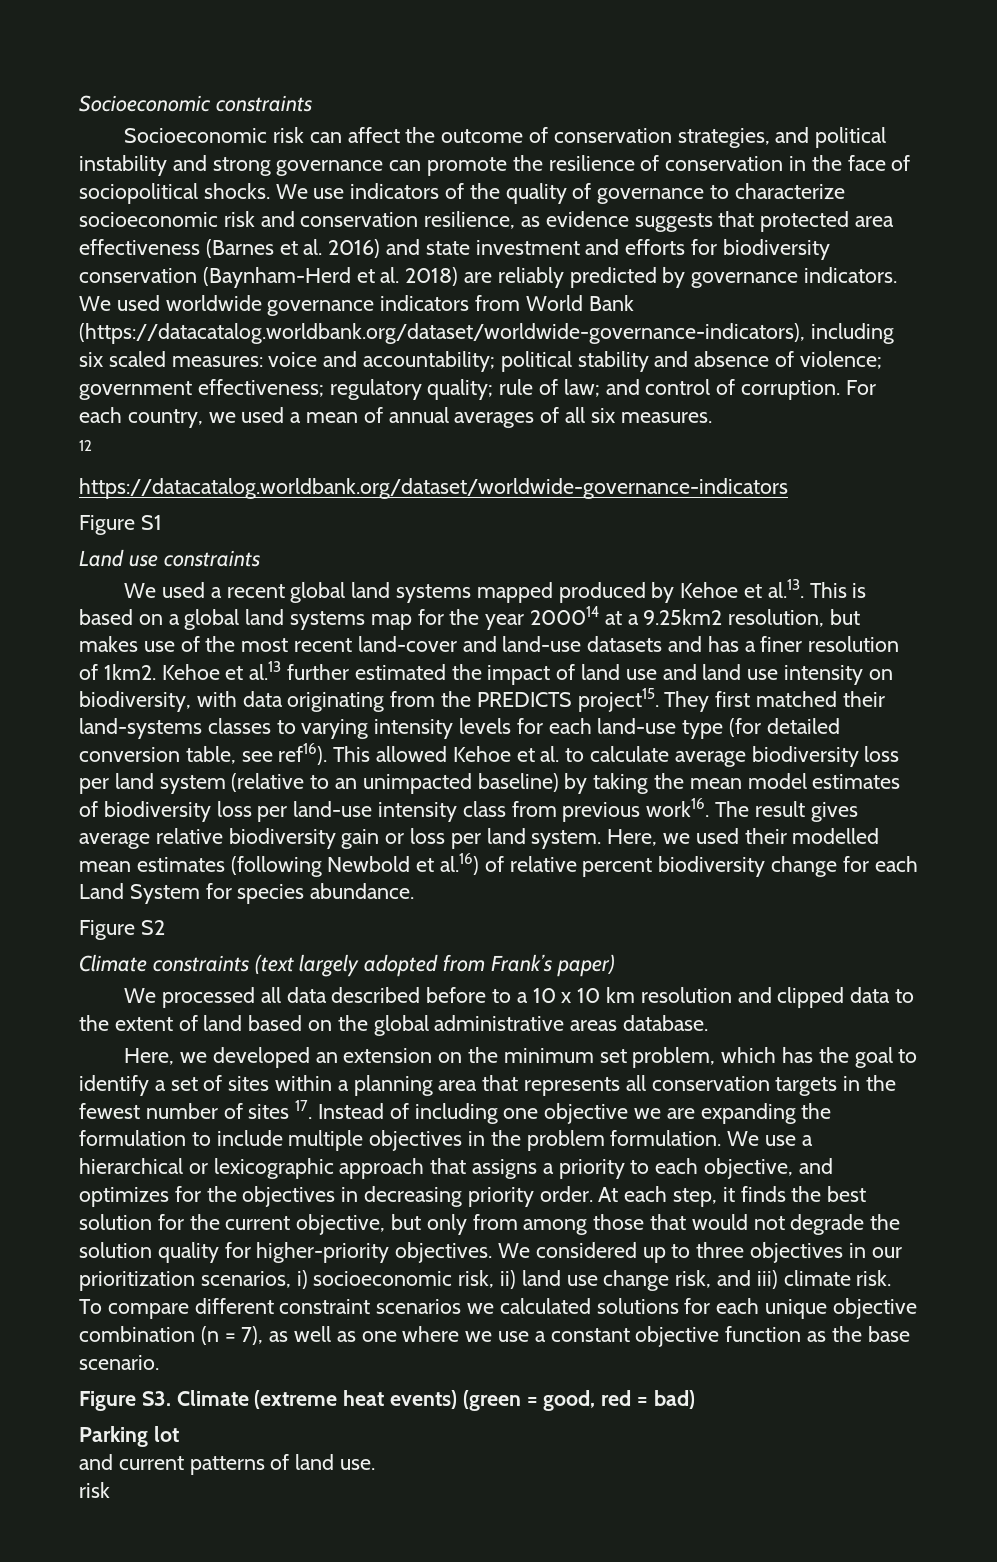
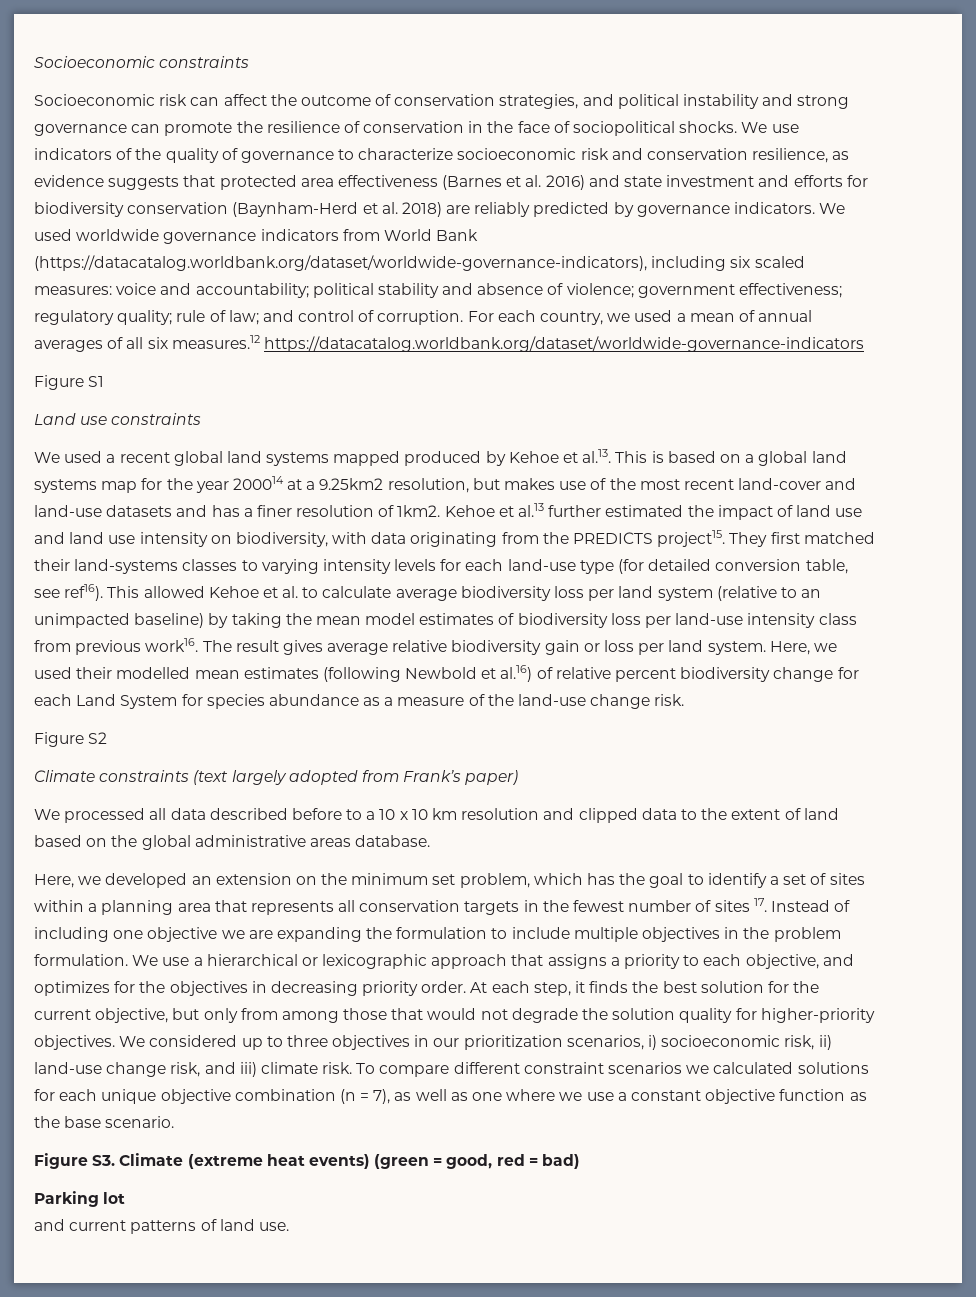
- For each country, we used a mean of annual averages of all six measures.
- 12
- https://datacatalog.worldbank.org/dataset/worldwide-governance-indicators
+ For each country, we used a mean of annual averages of all six measures.12 https://datacatalog.worldbank.org/dataset/worldwide-governance-indicators
- Here, we used their modelled mean estimates (following Newbold et al.16) of relative percent biodiversity change for each Land System for species abundance.
+ Here, we used their modelled mean estimates (following Newbold et al.16) of relative percent biodiversity change for each Land System for species abundance as a measure of the land-use change risk.
- We considered up to three objectives in our prioritization scenarios, i) socioeconomic risk, ii) land use change risk, and iii) climate risk.
+ We considered up to three objectives in our prioritization scenarios, i) socioeconomic risk, ii) land-use change risk, and iii) climate risk.
  and current patterns of land use.
- risk

